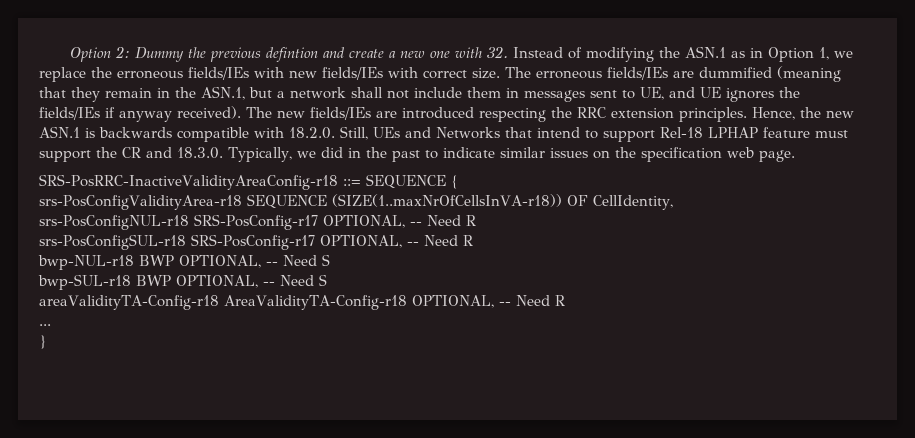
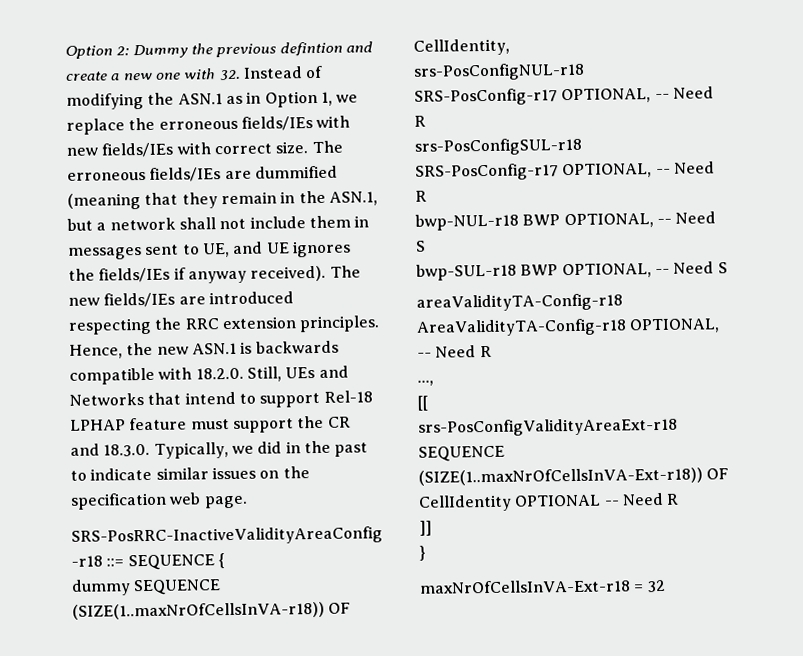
- srs-PosConfigValidityArea-r18 SEQUENCE (SIZE(1..maxNrOfCellsInVA-r18)) OF CellIdentity,
+ dummy SEQUENCE (SIZE(1..maxNrOfCellsInVA-r18)) OF CellIdentity,
- ...
+ ...,
+ [[
+ srs-PosConfigValidityAreaExt-r18 SEQUENCE (SIZE(1..maxNrOfCellsInVA-Ext-r18)) OF CellIdentity OPTIONAL -- Need R
+ ]]
  }
+ maxNrOfCellsInVA-Ext-r18 = 32

